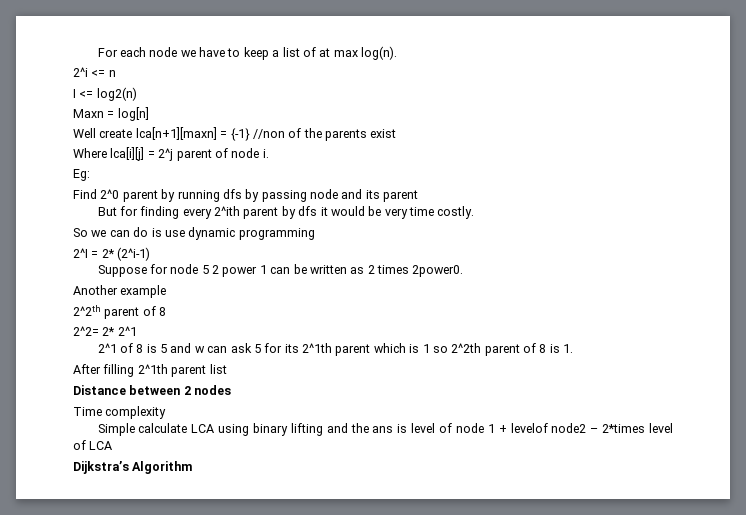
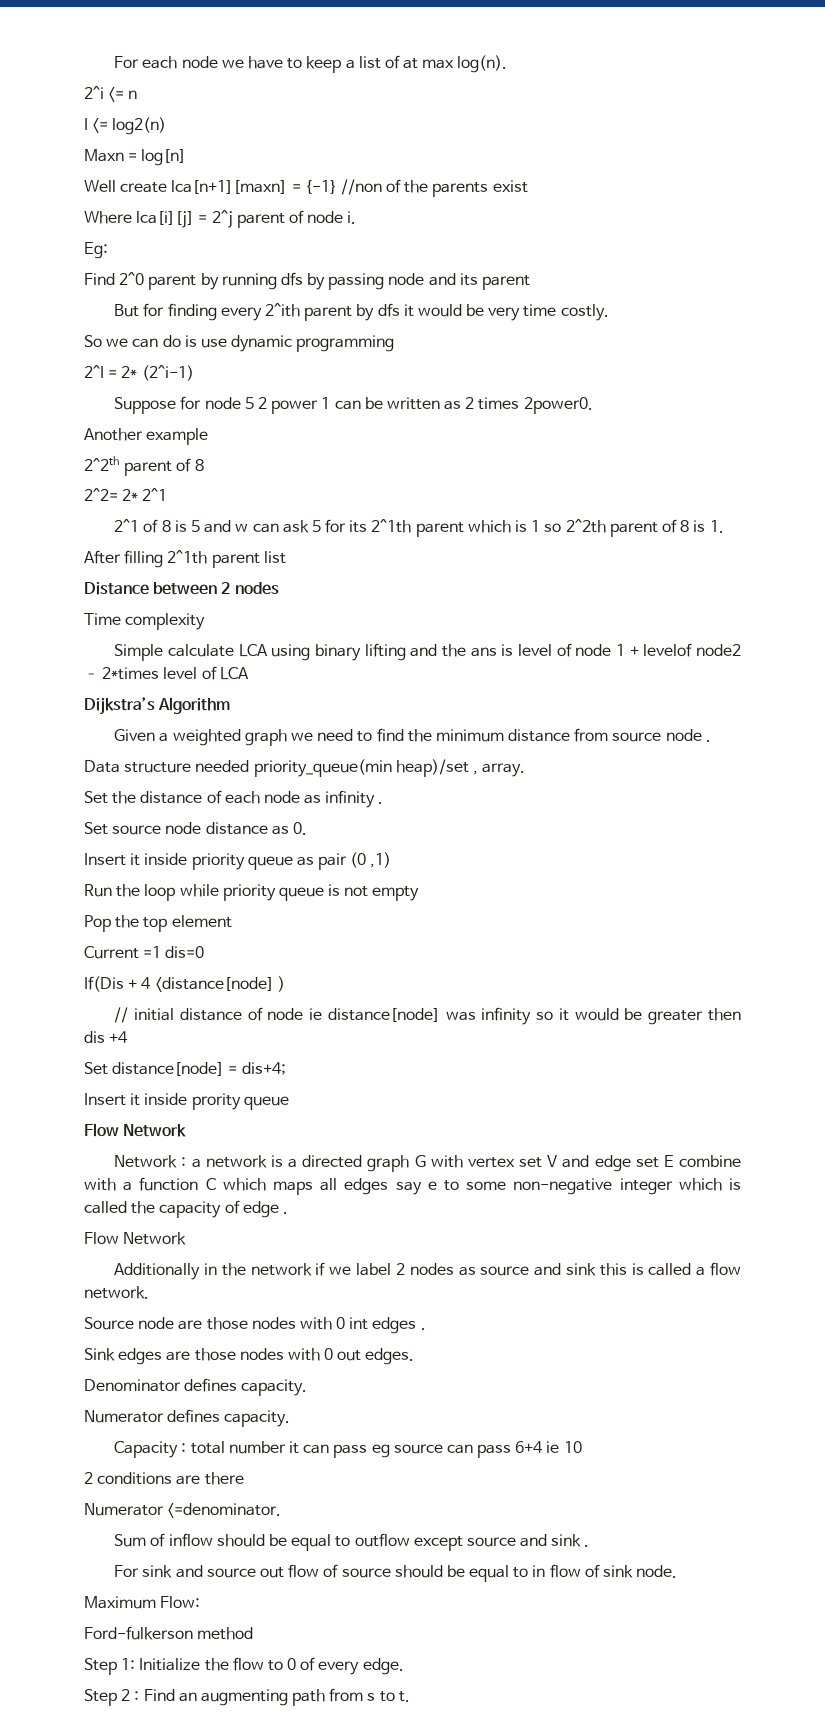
+ Given a weighted graph we need to find the minimum distance from source node .
+ Data structure needed priority_queue(min heap)/set , array.
+ Set the distance of each node as infinity .
+ Set source node distance as 0.
+ Insert it inside priority queue as pair (0 ,1)
+ Run the loop while priority queue is not empty
+ Pop the top element
+ Current =1 dis=0
+ If(Dis + 4 <distance[node] )
+ // initial distance of node ie distance[node] was infinity so it would be greater then dis +4
+ Set distance[node] = dis+4;
+ Insert it inside prority queue
+ Flow Network
+ Network : a network is a directed graph G with vertex set V and edge set E combine with a function C which maps all edges say e to some non-negative integer which is called the capacity of edge .
+ Flow Network
+ Additionally in the network if we label 2 nodes as source and sink this is called a flow network.
+ Source node are those nodes with 0 int edges .
+ Sink edges are those nodes with 0 out edges.
+ Denominator defines capacity.
+ Numerator defines capacity.
+ Capacity : total number it can pass eg source can pass 6+4 ie 10
+ 2 conditions are there
+ Numerator <=denominator.
+ Sum of inflow should be equal to outflow except source and sink .
+ For sink and source out flow of source should be equal to in flow of sink node.
+ Maximum Flow:
+ Ford-fulkerson method
+ Step 1: Initialize the flow to 0 of every edge.
+ Step 2 : Find an augmenting path from s to t.

